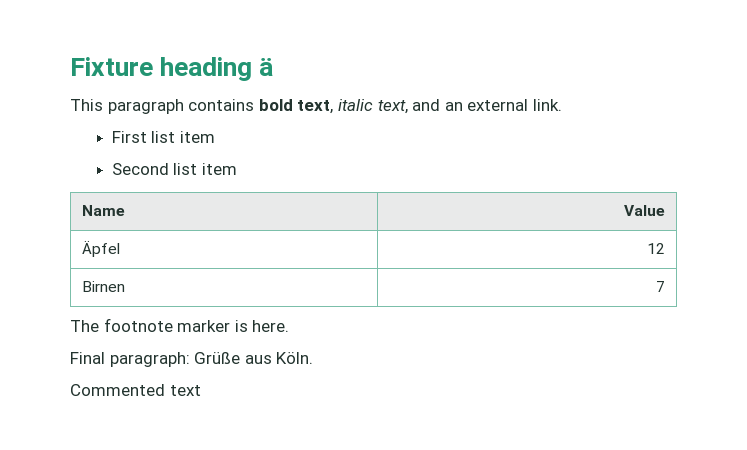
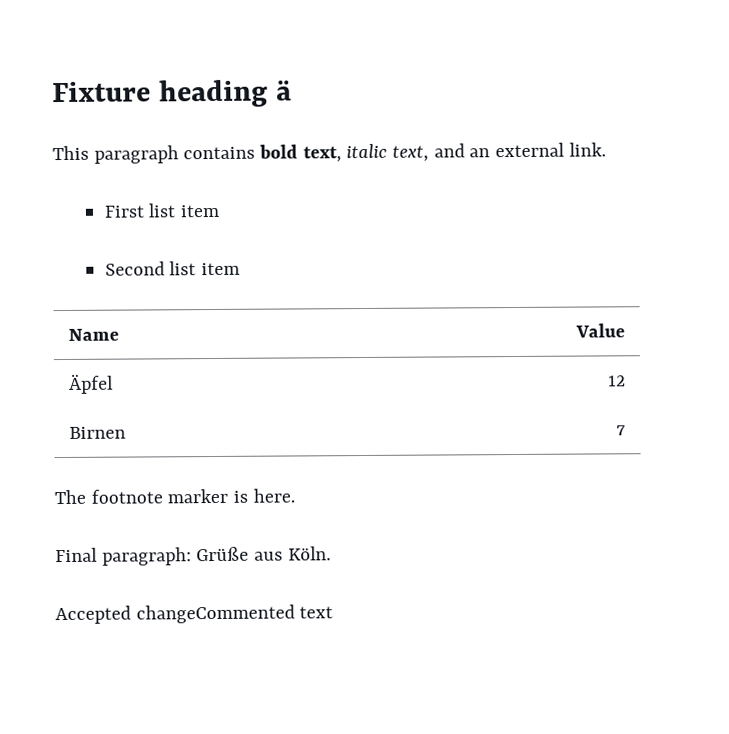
- Commented text
+ Accepted changeCommented text

